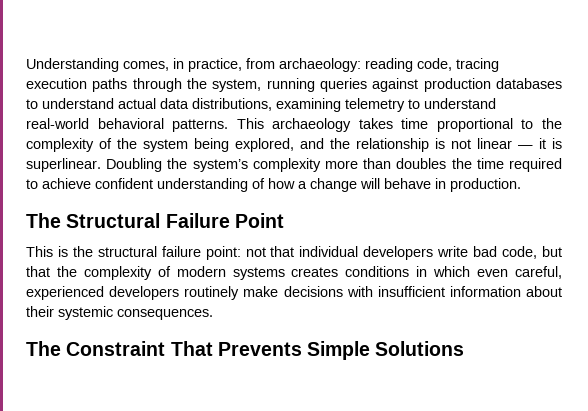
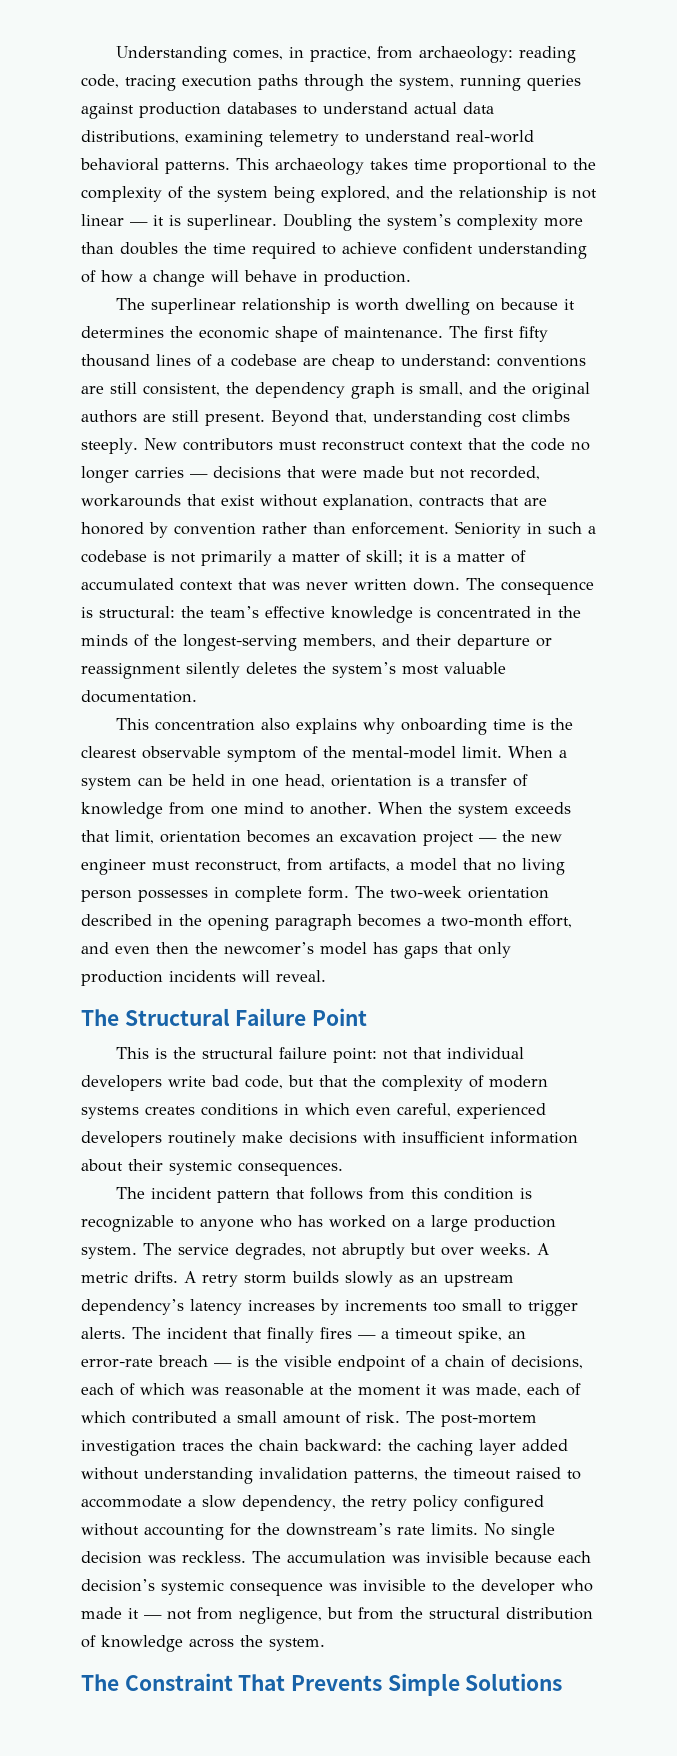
+ The superlinear relationship is worth dwelling on because it determines the economic shape of maintenance. The first fifty thousand lines of a codebase are cheap to understand: conventions are still consistent, the dependency graph is small, and the original authors are still present. Beyond that, understanding cost climbs steeply. New contributors must reconstruct context that the code no longer carries — decisions that were made but not recorded, workarounds that exist without explanation, contracts that are honored by convention rather than enforcement. Seniority in such a codebase is not primarily a matter of skill; it is a matter of accumulated context that was never written down. The consequence is structural: the team’s effective knowledge is concentrated in the minds of the longest-serving members, and their departure or reassignment silently deletes the system’s most valuable documentation.
+ This concentration also explains why onboarding time is the clearest observable symptom of the mental-model limit. When a system can be held in one head, orientation is a transfer of knowledge from one mind to another. When the system exceeds that limit, orientation becomes an excavation project — the new engineer must reconstruct, from artifacts, a model that no living person possesses in complete form. The two-week orientation described in the opening paragraph becomes a two-month effort, and even then the newcomer’s model has gaps that only production incidents will reveal.
+ The incident pattern that follows from this condition is recognizable to anyone who has worked on a large production system. The service degrades, not abruptly but over weeks. A metric drifts. A retry storm builds slowly as an upstream dependency’s latency increases by increments too small to trigger alerts. The incident that finally fires — a timeout spike, an error-rate breach — is the visible endpoint of a chain of decisions, each of which was reasonable at the moment it was made, each of which contributed a small amount of risk. The post-mortem investigation traces the chain backward: the caching layer added without understanding invalidation patterns, the timeout raised to accommodate a slow dependency, the retry policy configured without accounting for the downstream’s rate limits. No single decision was reckless. The accumulation was invisible because each decision’s systemic consequence was invisible to the developer who made it — not from negligence, but from the structural distribution of knowledge across the system.

